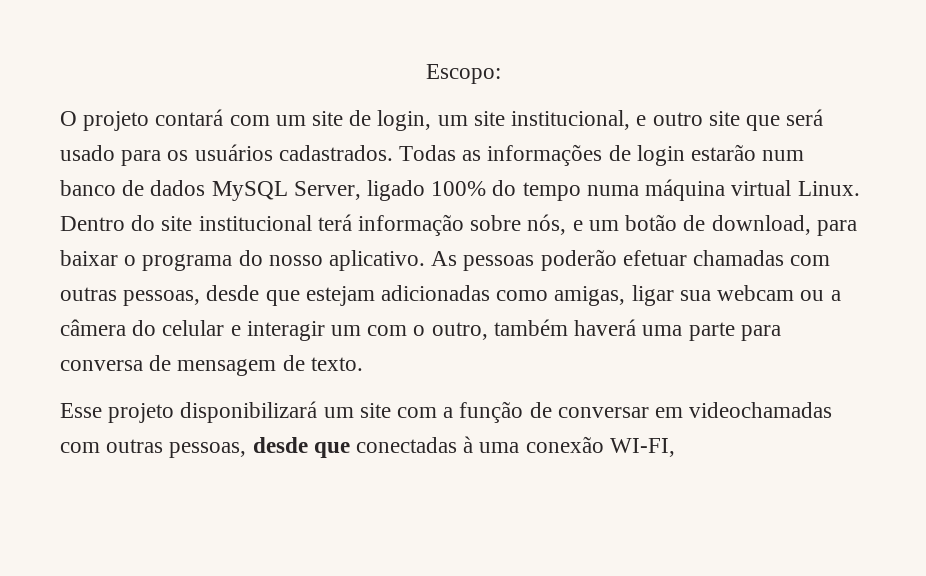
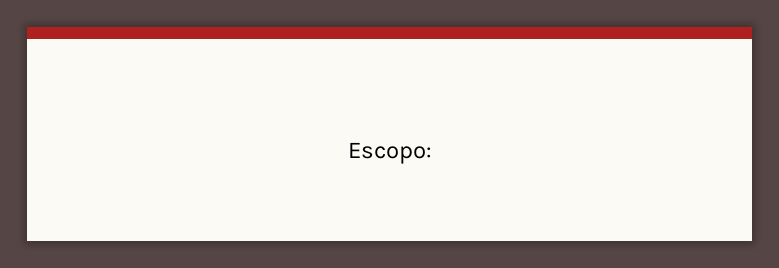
- O projeto contará com um site de login, um site institucional, e outro site que será usado para os usuários cadastrados. Todas as informações de login estarão num banco de dados MySQL Server, ligado 100% do tempo numa máquina virtual Linux. Dentro do site institucional terá informação sobre nós, e um botão de download, para baixar o programa do nosso aplicativo. As pessoas poderão efetuar chamadas com outras pessoas, desde que estejam adicionadas como amigas, ligar sua webcam ou a câmera do celular e interagir um com o outro, também haverá uma parte para conversa de mensagem de texto.
- Esse projeto disponibilizará um site com a função de conversar em videochamadas com outras pessoas, desde que conectadas à uma conexão WI-FI,

